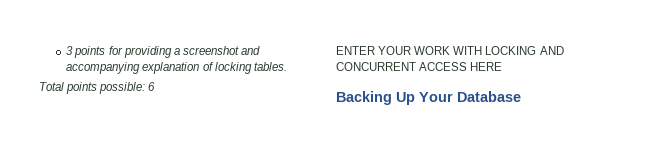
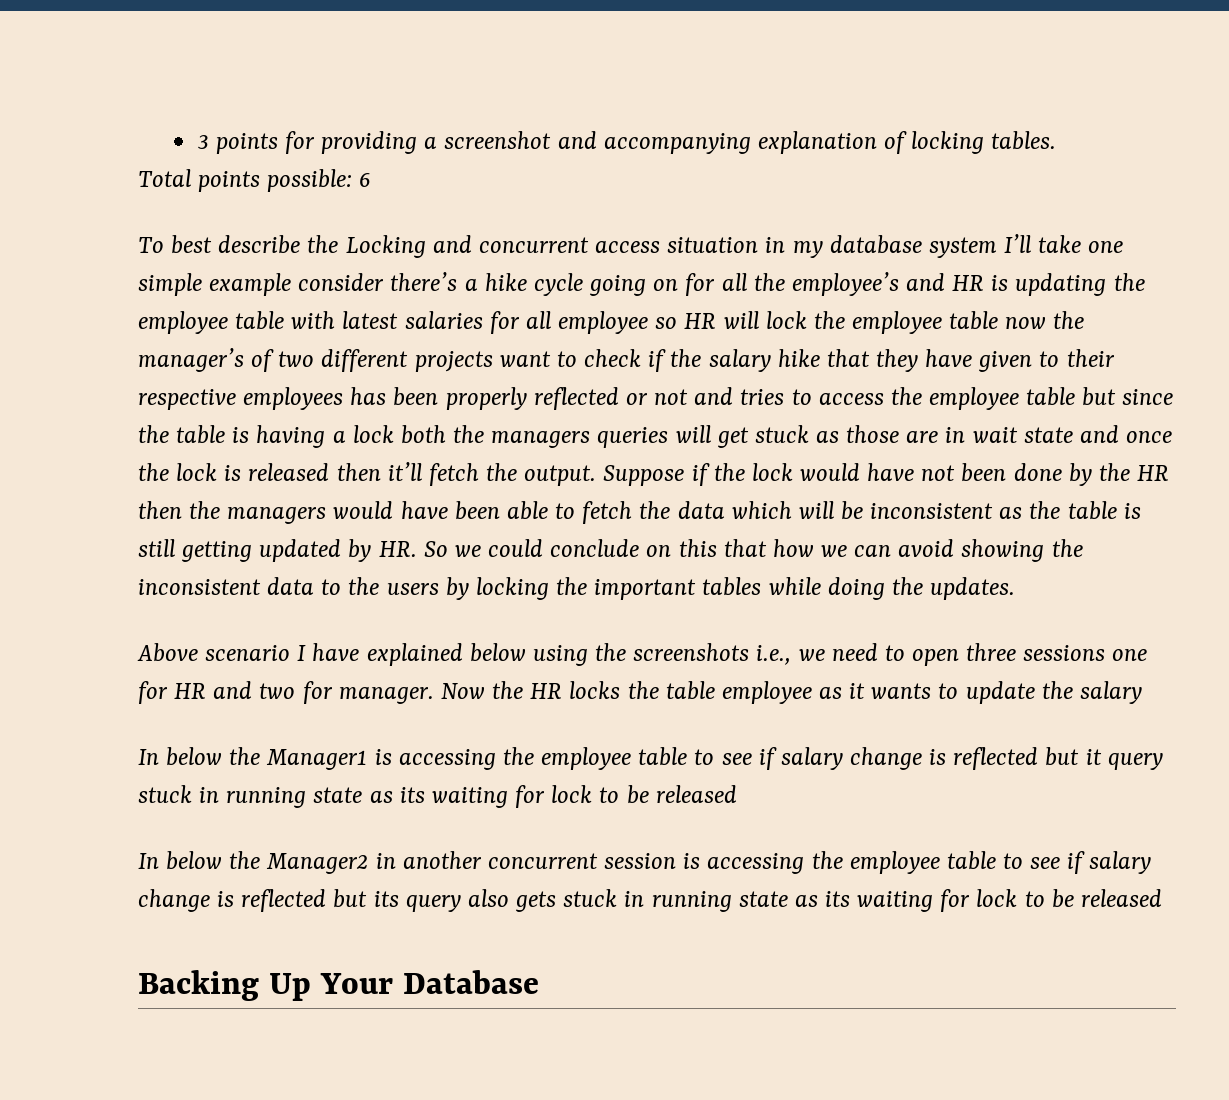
- ENTER YOUR WORK WITH LOCKING AND CONCURRENT ACCESS HERE
+ To best describe the Locking and concurrent access situation in my database system I’ll take one simple example consider there’s a hike cycle going on for all the employee’s and HR is updating the employee table with latest salaries for all employee so HR will lock the employee table now the manager’s of two different projects want to check if the salary hike that they have given to their respective employees has been properly reflected or not and tries to access the employee table but since the table is having a lock both the managers queries will get stuck as those are in wait state and once the lock is released then it’ll fetch the output. Suppose if the lock would have not been done by the HR then the managers would have been able to fetch the data which will be inconsistent as the table is still getting updated by HR. So we could conclude on this that how we can avoid showing the inconsistent data to the users by locking the important tables while doing the updates.
+ Above scenario I have explained below using the screenshots i.e., we need to open three sessions one for HR and two for manager. Now the HR locks the table employee as it wants to update the salary
+ In below the Manager1 is accessing the employee table to see if salary change is reflected but it query stuck in running state as its waiting for lock to be released
+ In below the Manager2 in another concurrent session is accessing the employee table to see if salary change is reflected but its query also gets stuck in running state as its waiting for lock to be released

